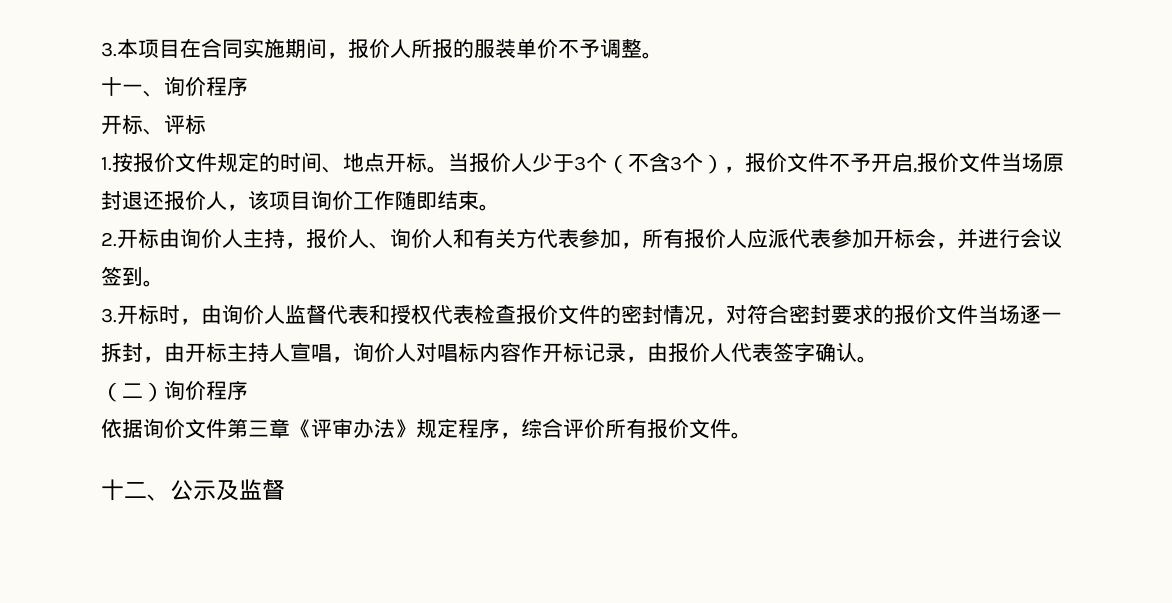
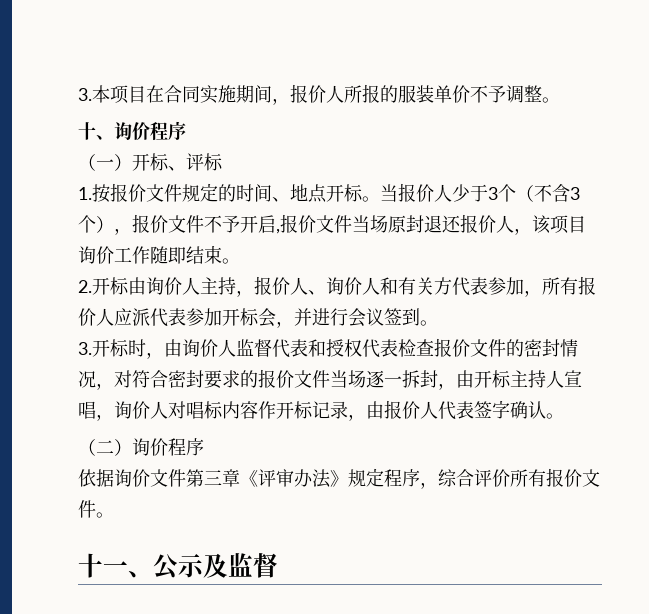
- 十一、询价程序
+ 十、询价程序
- 开标、评标
+ （一）开标、评标
- 十二、公示及监督
+ 十一、公示及监督

